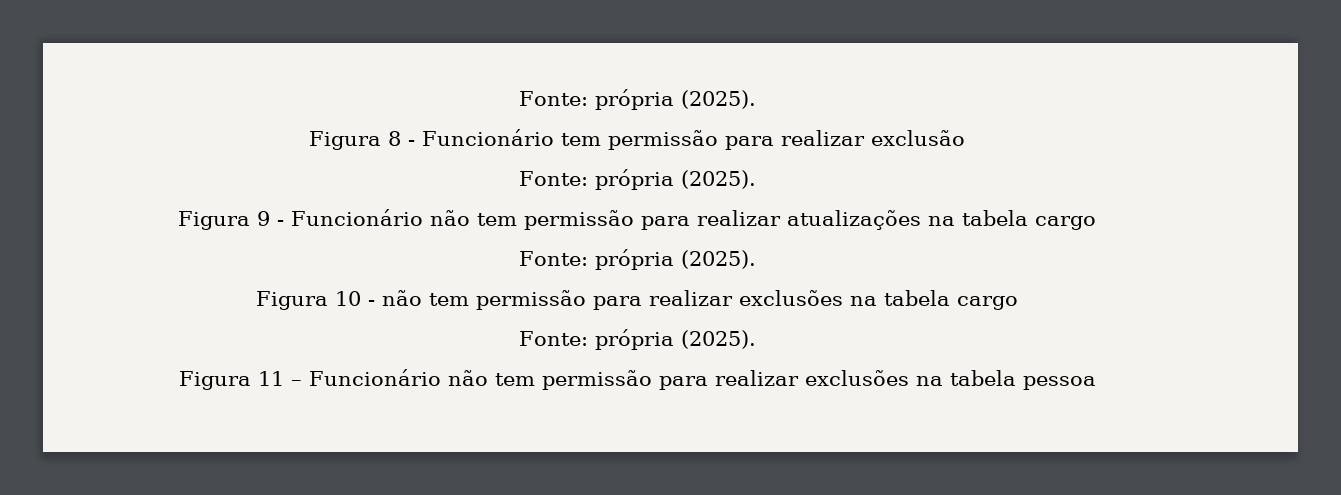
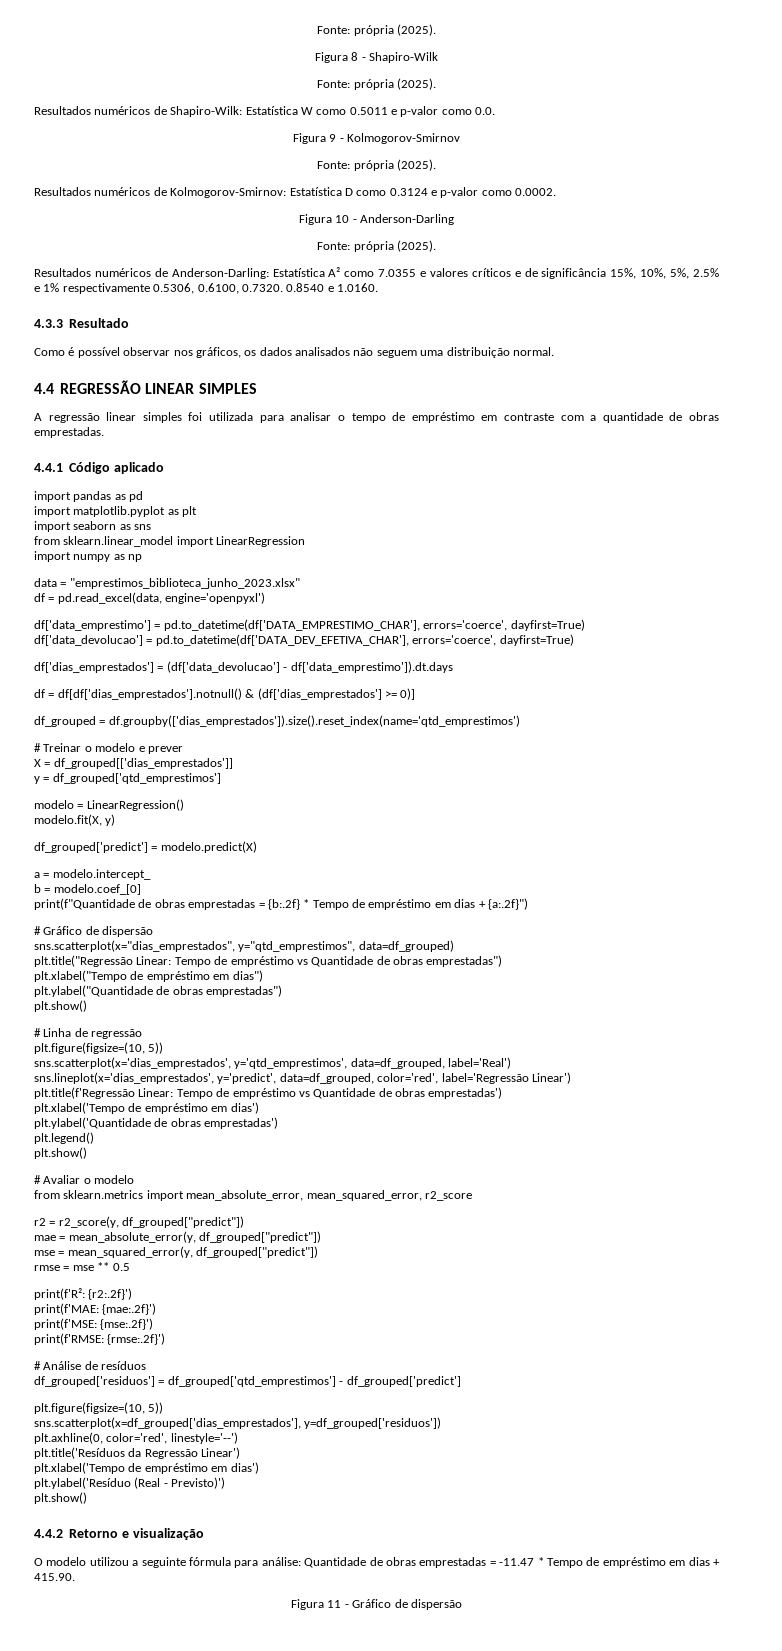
- Figura 8 - Funcionário tem permissão para realizar exclusão
+ Figura 8 - Shapiro-Wilk
  Fonte: própria (2025).
- Figura 9 - Funcionário não tem permissão para realizar atualizações na tabela cargo
+ Resultados numéricos de Shapiro-Wilk: Estatística W como 0.5011 e p-valor como 0.0.
+ Figura 9 - Kolmogorov-Smirnov
  Fonte: própria (2025).
- Figura 10 - não tem permissão para realizar exclusões na tabela cargo
+ Resultados numéricos de Kolmogorov-Smirnov: Estatística D como 0.3124 e p-valor como 0.0002.
+ Figura 10 - Anderson-Darling
  Fonte: própria (2025).
- Figura 11 – Funcionário não tem permissão para realizar exclusões na tabela pessoa
+ Resultados numéricos de Anderson-Darling: Estatística A² como 7.0355 e valores críticos e de significância 15%, 10%, 5%, 2.5% e 1% respectivamente 0.5306, 0.6100, 0.7320. 0.8540 e 1.0160.
+ 4.3.3 Resultado
+ Como é possível observar nos gráficos, os dados analisados não seguem uma distribuição normal.
+ 4.4 REGRESSÃO LINEAR SIMPLES
+ A regressão linear simples foi utilizada para analisar o tempo de empréstimo em contraste com a quantidade de obras emprestadas.
+ 4.4.1 Código aplicado
+ import pandas as pd
+ import matplotlib.pyplot as plt
+ import seaborn as sns
+ from sklearn.linear_model import LinearRegression
+ import numpy as np
+ data = "emprestimos_biblioteca_junho_2023.xlsx"
+ df = pd.read_excel(data, engine='openpyxl')
+ df['data_emprestimo'] = pd.to_datetime(df['DATA_EMPRESTIMO_CHAR'], errors='coerce', dayfirst=True)
+ df['data_devolucao'] = pd.to_datetime(df['DATA_DEV_EFETIVA_CHAR'], errors='coerce', dayfirst=True)
+ df['dias_emprestados'] = (df['data_devolucao'] - df['data_emprestimo']).dt.days
+ df = df[df['dias_emprestados'].notnull() & (df['dias_emprestados'] >= 0)]
+ df_grouped = df.groupby(['dias_emprestados']).size().reset_index(name='qtd_emprestimos')
+ # Treinar o modelo e prever
+ X = df_grouped[['dias_emprestados']]
+ y = df_grouped['qtd_emprestimos']
+ modelo = LinearRegression()
+ modelo.fit(X, y)
+ df_grouped['predict'] = modelo.predict(X)
+ a = modelo.intercept_
+ b = modelo.coef_[0]
+ print(f"Quantidade de obras emprestadas = {b:.2f} * Tempo de empréstimo em dias + {a:.2f}")
+ # Gráfico de dispersão
+ sns.scatterplot(x="dias_emprestados", y="qtd_emprestimos", data=df_grouped)
+ plt.title("Regressão Linear: Tempo de empréstimo vs Quantidade de obras emprestadas")
+ plt.xlabel("Tempo de empréstimo em dias")
+ plt.ylabel("Quantidade de obras emprestadas")
+ plt.show()
+ # Linha de regressão
+ plt.figure(figsize=(10, 5))
+ sns.scatterplot(x='dias_emprestados', y='qtd_emprestimos', data=df_grouped, label='Real')
+ sns.lineplot(x='dias_emprestados', y='predict', data=df_grouped, color='red', label='Regressão Linear')
+ plt.title(f'Regressão Linear: Tempo de empréstimo vs Quantidade de obras emprestadas')
+ plt.xlabel('Tempo de empréstimo em dias')
+ plt.ylabel('Quantidade de obras emprestadas')
+ plt.legend()
+ plt.show()
+ # Avaliar o modelo
+ from sklearn.metrics import mean_absolute_error, mean_squared_error, r2_score
+ r2 = r2_score(y, df_grouped["predict"])
+ mae = mean_absolute_error(y, df_grouped["predict"])
+ mse = mean_squared_error(y, df_grouped["predict"])
+ rmse = mse ** 0.5
+ print(f'R²: {r2:.2f}')
+ print(f'MAE: {mae:.2f}')
+ print(f'MSE: {mse:.2f}')
+ print(f'RMSE: {rmse:.2f}')
+ # Análise de resíduos
+ df_grouped['residuos'] = df_grouped['qtd_emprestimos'] - df_grouped['predict']
+ plt.figure(figsize=(10, 5))
+ sns.scatterplot(x=df_grouped['dias_emprestados'], y=df_grouped['residuos'])
+ plt.axhline(0, color='red', linestyle='--')
+ plt.title('Resíduos da Regressão Linear')
+ plt.xlabel('Tempo de empréstimo em dias')
+ plt.ylabel('Resíduo (Real - Previsto)')
+ plt.show()
+ 4.4.2 Retorno e visualização
+ O modelo utilizou a seguinte fórmula para análise: Quantidade de obras emprestadas = -11.47 * Tempo de empréstimo em dias + 415.90.
+ Figura 11 - Gráfico de dispersão

